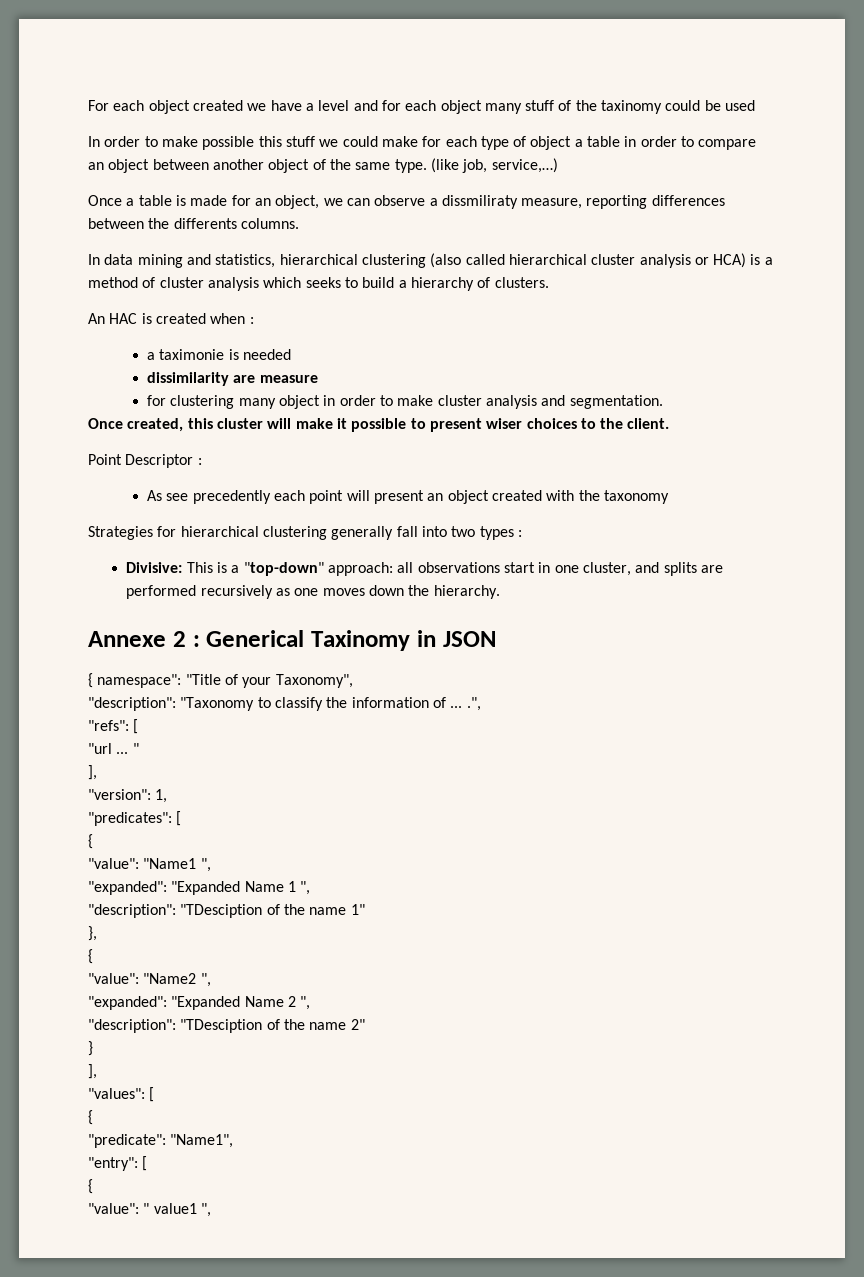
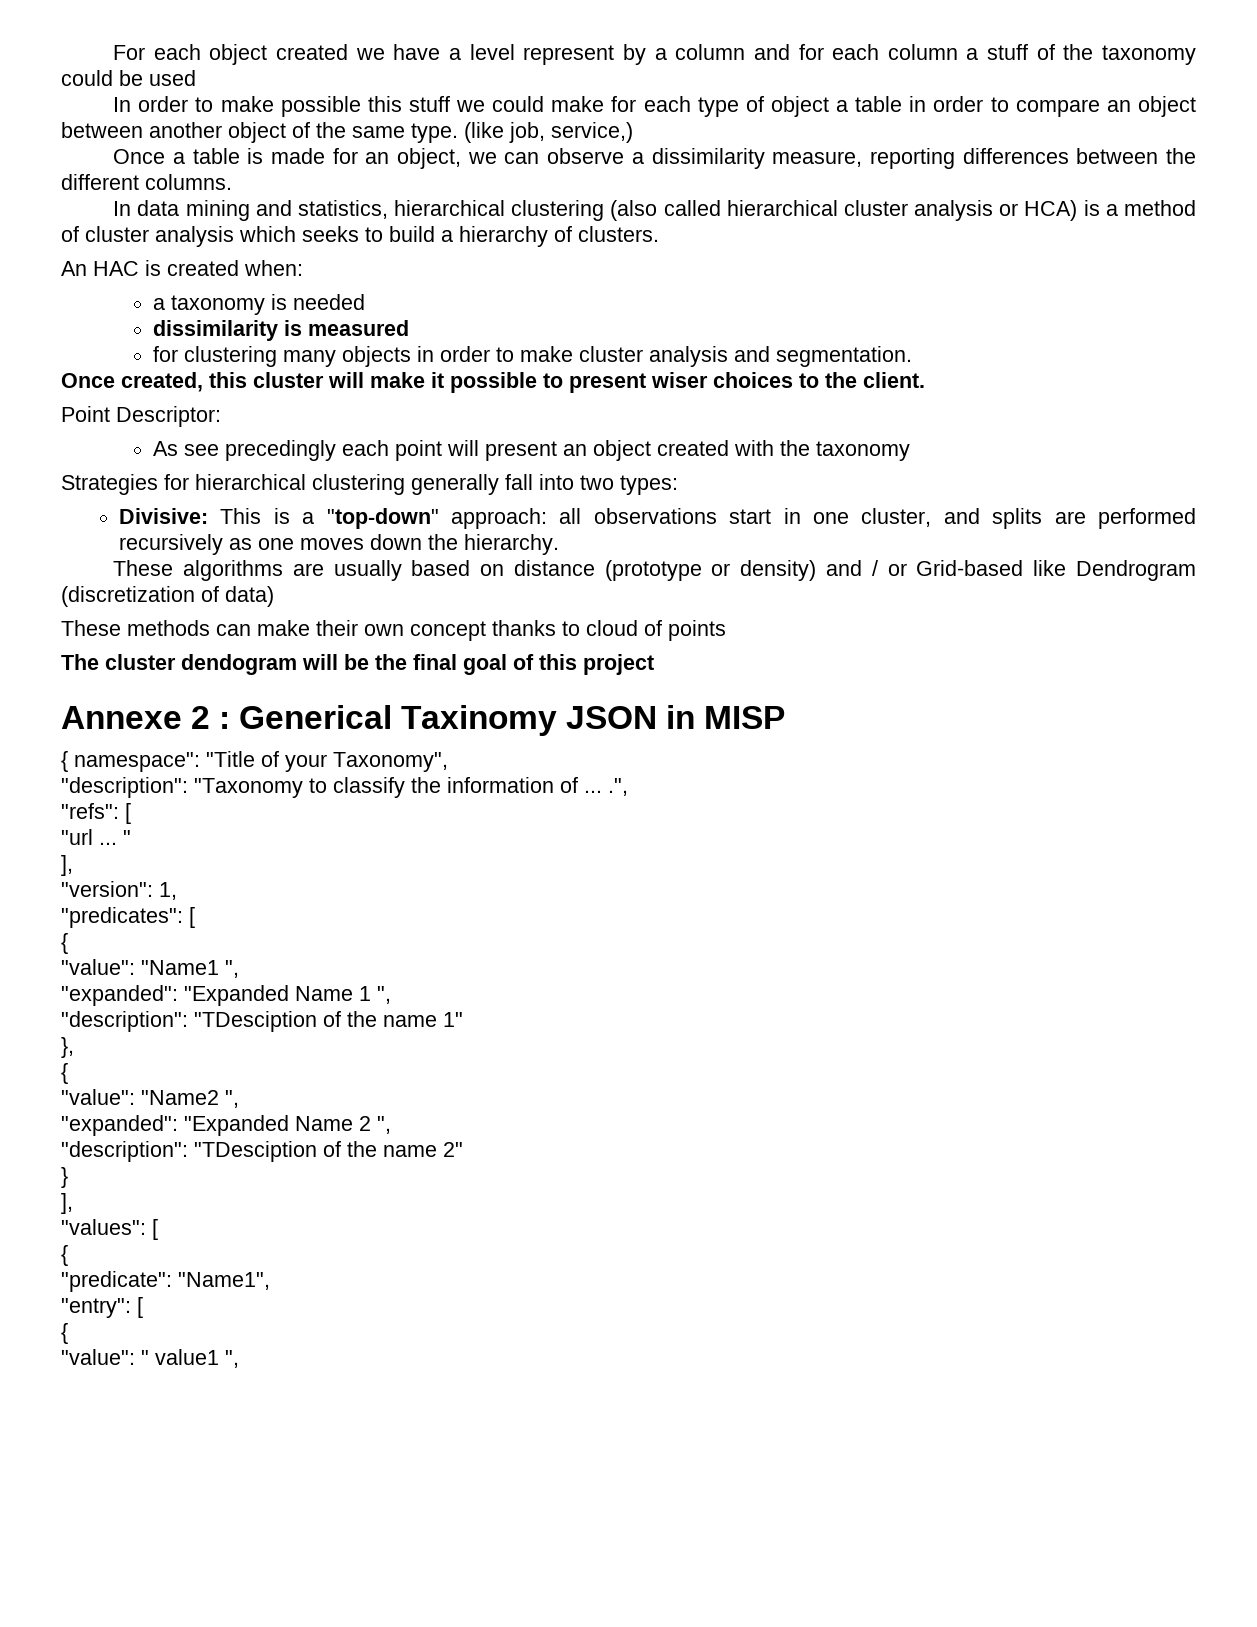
- For each object created we have a level and for each object many stuff of the taxinomy could be used
+ For each object created we have a level represent by a column and for each column a stuff of the taxonomy could be used
- (like job, service,…)
+ (like job, service,)
- Once a table is made for an object, we can observe a dissmiliraty measure, reporting differences between the differents columns.
+ Once a table is made for an object, we can observe a dissimilarity measure, reporting differences between the different columns.
- An HAC is created when :
- a taximonie is needed
+ An HAC is created when:
+ a taxonomy is needed
- dissimilarity are measure
+ dissimilarity is measured
- for clustering many object in order to make cluster analysis and segmentation.
+ for clustering many objects in order to make cluster analysis and segmentation.
- Point Descriptor :
+ Point Descriptor:
- As see precedently each point will present an object created with the taxonomy
+ As see precedingly each point will present an object created with the taxonomy
- Strategies for hierarchical clustering generally fall into two types :
+ Strategies for hierarchical clustering generally fall into two types:
+ These algorithms are usually based on distance (prototype or density) and / or Grid-based like Dendrogram (discretization of data)
+ These methods can make their own concept thanks to cloud of points
+ The cluster dendogram will be the final goal of this project
- Annexe 2 : Generical Taxinomy in JSON
+ Annexe 2 : Generical Taxinomy JSON in MISP

